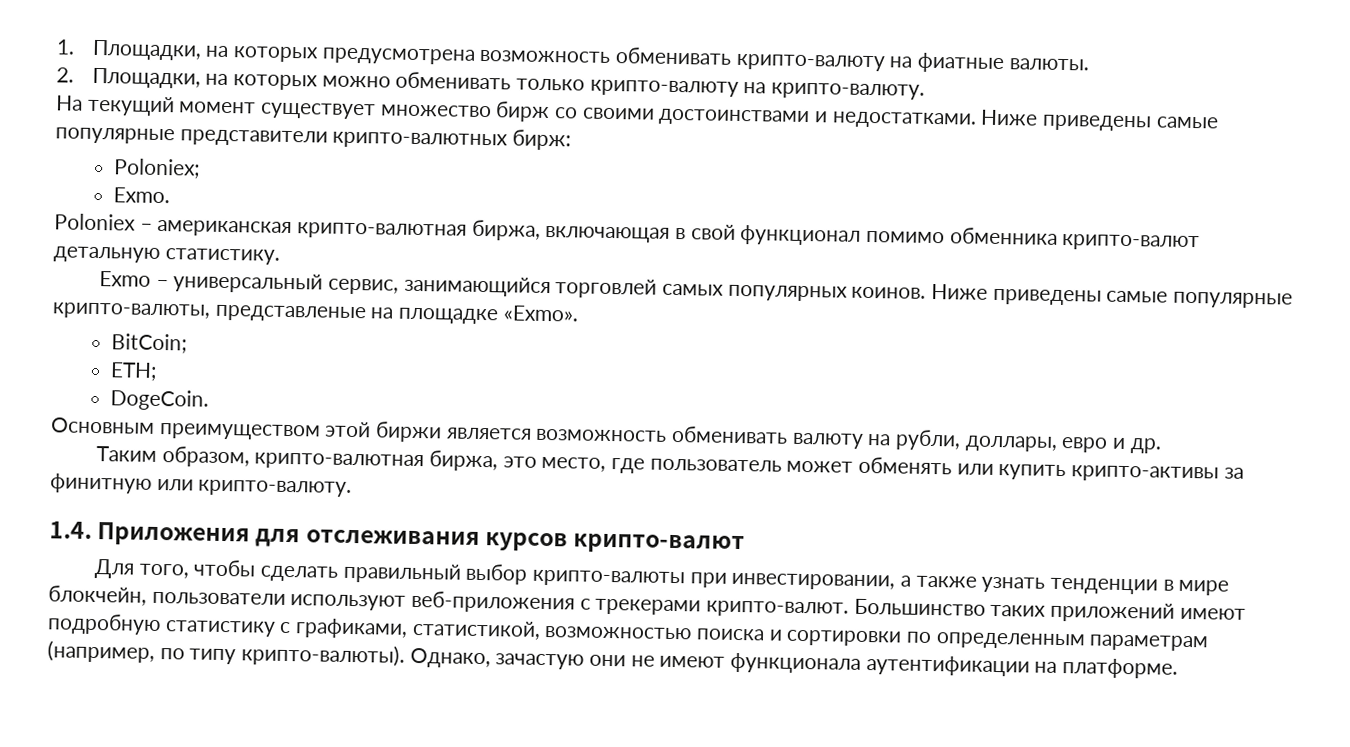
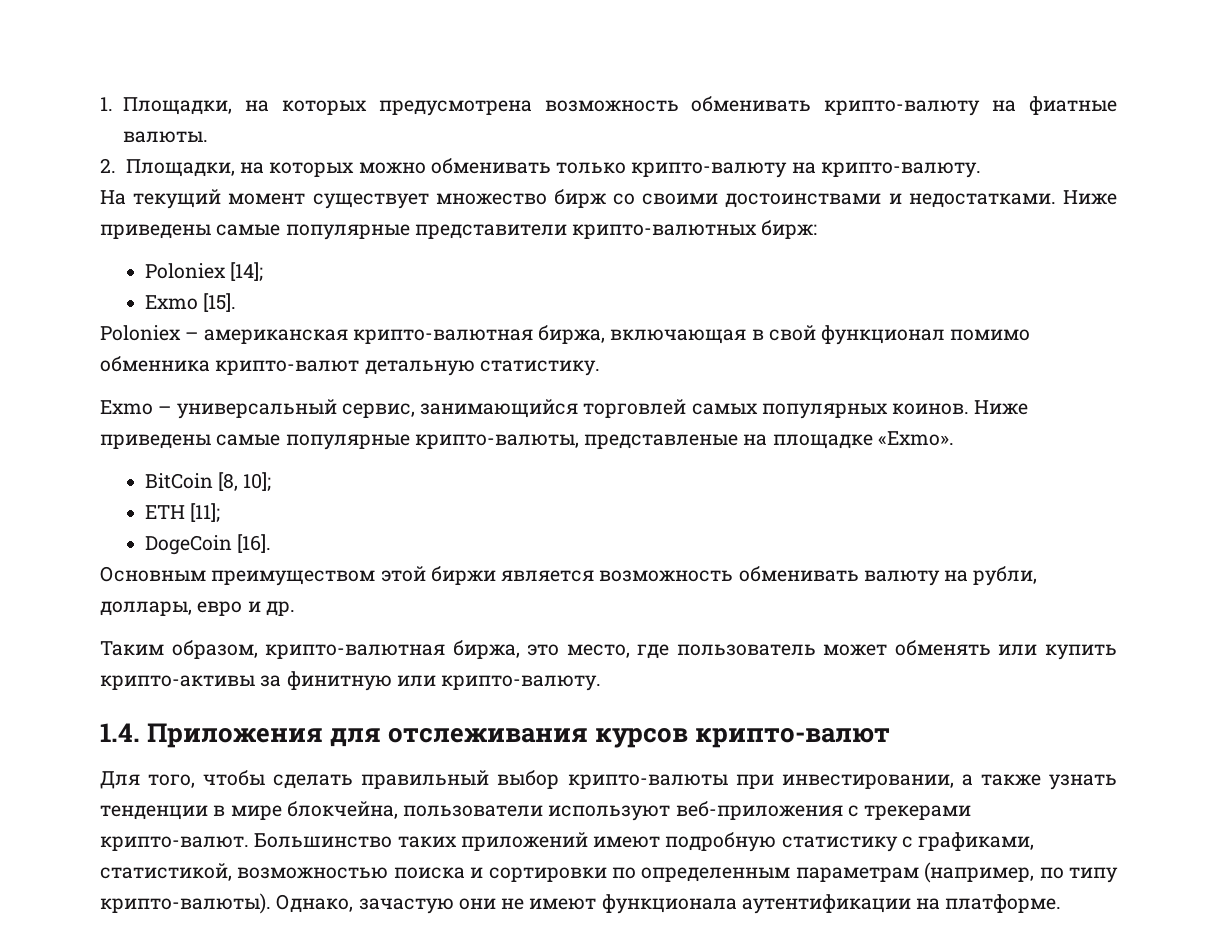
- Poloniex;
- Exmo.
+ Poloniex [14];
+ Exmo [15].
- BitCoin;
- ETH;
- DogeCoin.
+ BitCoin [8, 10];
+ ETH [11];
+ DogeCoin [16].
- Для того, чтобы сделать правильный выбор крипто-валюты при инвестировании, а также узнать тенденции в мире блокчейн, пользователи используют веб-приложения с трекерами крипто-валют.
+ Для того, чтобы сделать правильный выбор крипто-валюты при инвестировании, а также узнать тенденции в мире блокчейна, пользователи используют веб-приложения с трекерами крипто-валют.

